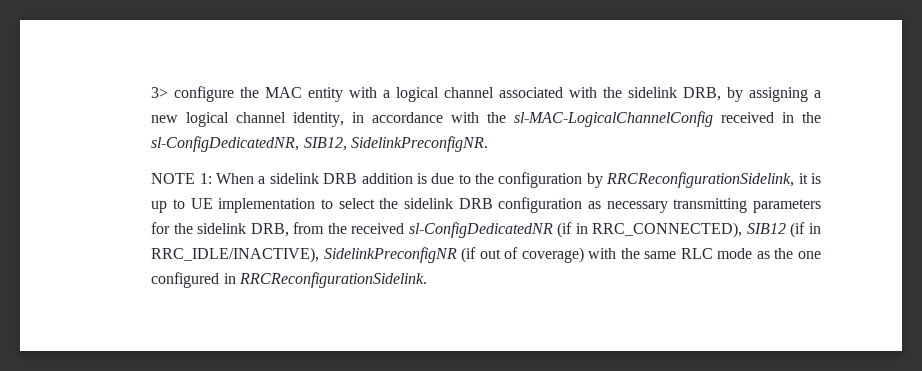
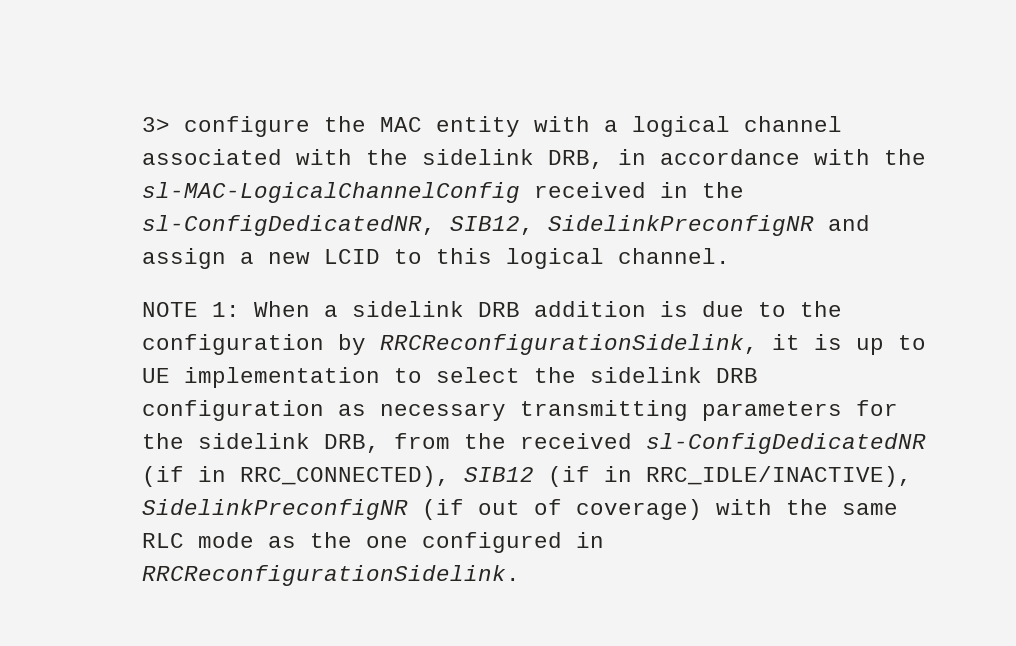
- 3> configure the MAC entity with a logical channel associated with the sidelink DRB, by assigning a new logical channel identity, in accordance with the sl-MAC-LogicalChannelConfig received in the sl-ConfigDedicatedNR, SIB12, SidelinkPreconfigNR.
+ 3> configure the MAC entity with a logical channel associated with the sidelink DRB, in accordance with the sl-MAC-LogicalChannelConfig received in the sl-ConfigDedicatedNR, SIB12, SidelinkPreconfigNR and assign a new LCID to this logical channel.

